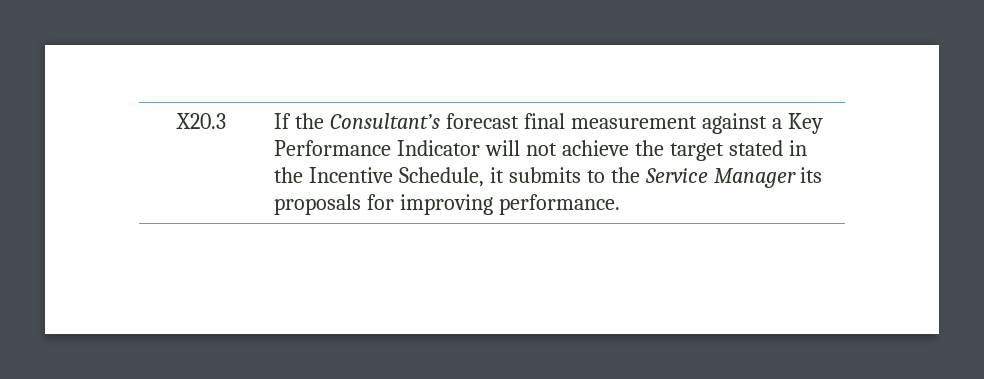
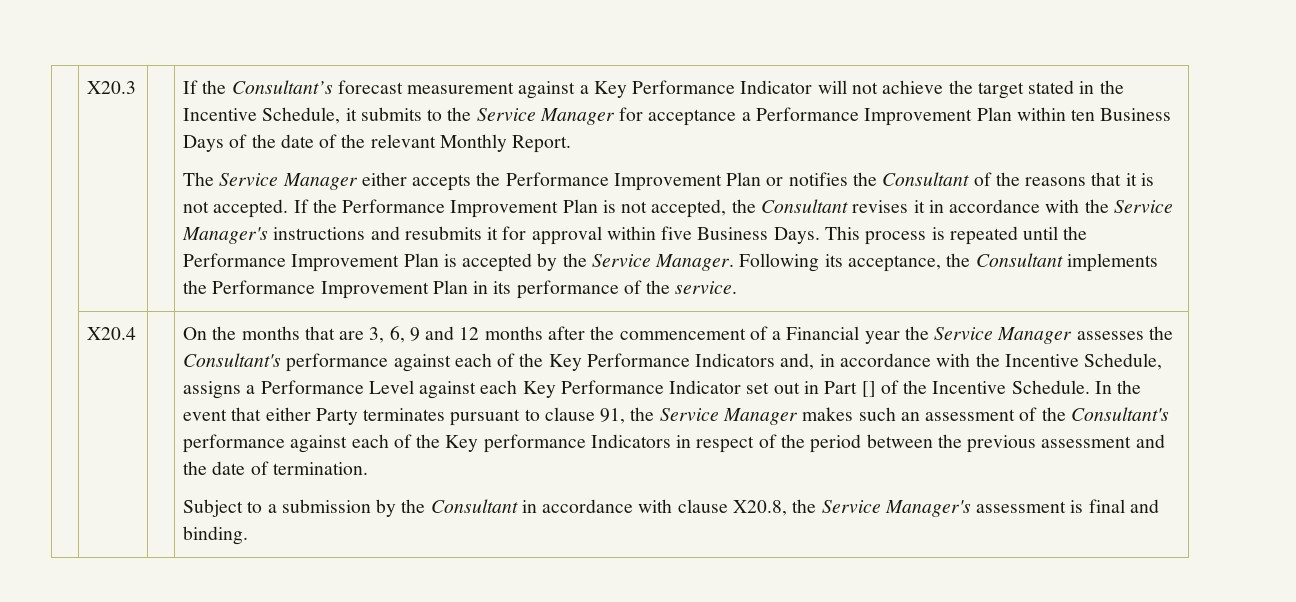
- If the Consultant’s forecast final measurement against a Key Performance Indicator will not achieve the target stated in the Incentive Schedule, it submits to the Service Manager its proposals for improving performance.
+ If the Consultant’s forecast measurement against a Key Performance Indicator will not achieve the target stated in the Incentive Schedule, it submits to the Service Manager for acceptance a Performance Improvement Plan within ten Business Days of the date of the relevant Monthly Report.
+ The Service Manager either accepts the Performance Improvement Plan or notifies the Consultant of the reasons that it is not accepted. If the Performance Improvement Plan is not accepted, the Consultant revises it in accordance with the Service Manager's instructions and resubmits it for approval within five Business Days. This process is repeated until the Performance Improvement Plan is accepted by the Service Manager. Following its acceptance, the Consultant implements the Performance Improvement Plan in its performance of the service.
+ | X20.4 | | On the months that are 3, 6, 9 and 12 months after the commencement of a Financial year the Service Manager assesses the Consultant's performance against each of the Key Performance Indicators and, in accordance with the Incentive Schedule, assigns a Performance Level against each Key Performance Indicator set out in Part [] of the Incentive Schedule. In the event that either Party terminates pursuant to clause 91, the Service Manager makes such an assessment of the Consultant's performance against each of the Key performance Indicators in respect of the period between the previous assessment and the date of termination.
+ Subject to a submission by the Consultant in accordance with clause X20.8, the Service Manager's assessment is final and binding.

